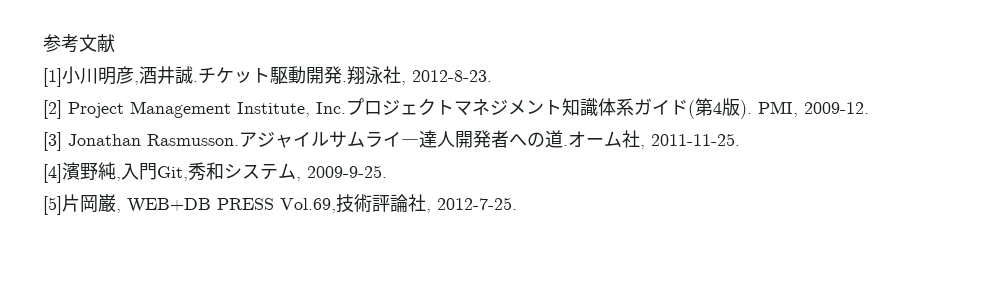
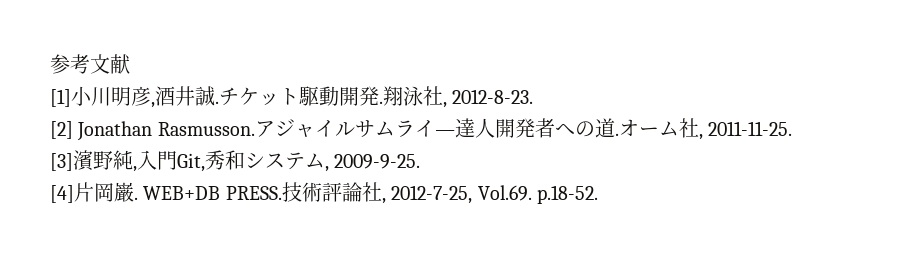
- [2] Project Management Institute, Inc.プロジェクトマネジメント知識体系ガイド(第4版). PMI, 2009-12.
- [3] Jonathan Rasmusson.
+ [2] Jonathan Rasmusson.
- [4]濱野純,入門Git,秀和システム, 2009-9-25.
+ [3]濱野純,入門Git,秀和システム, 2009-9-25.
- [5]片岡巌, WEB+DB PRESS Vol.69,技術評論社, 2012-7-25.
+ [4]片岡巌. WEB+DB PRESS.技術評論社, 2012-7-25, Vol.69. p.18-52.

